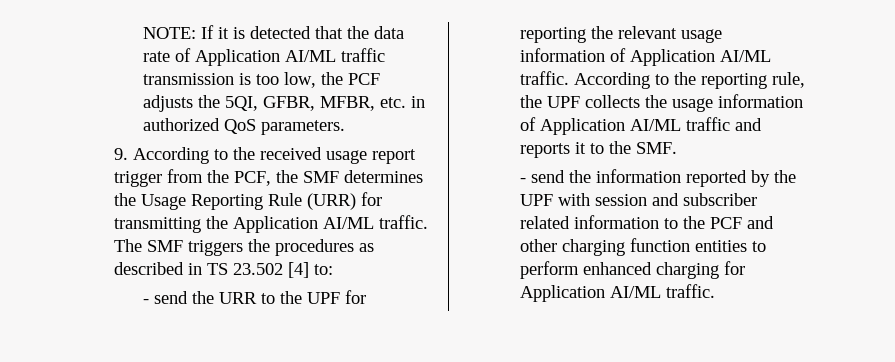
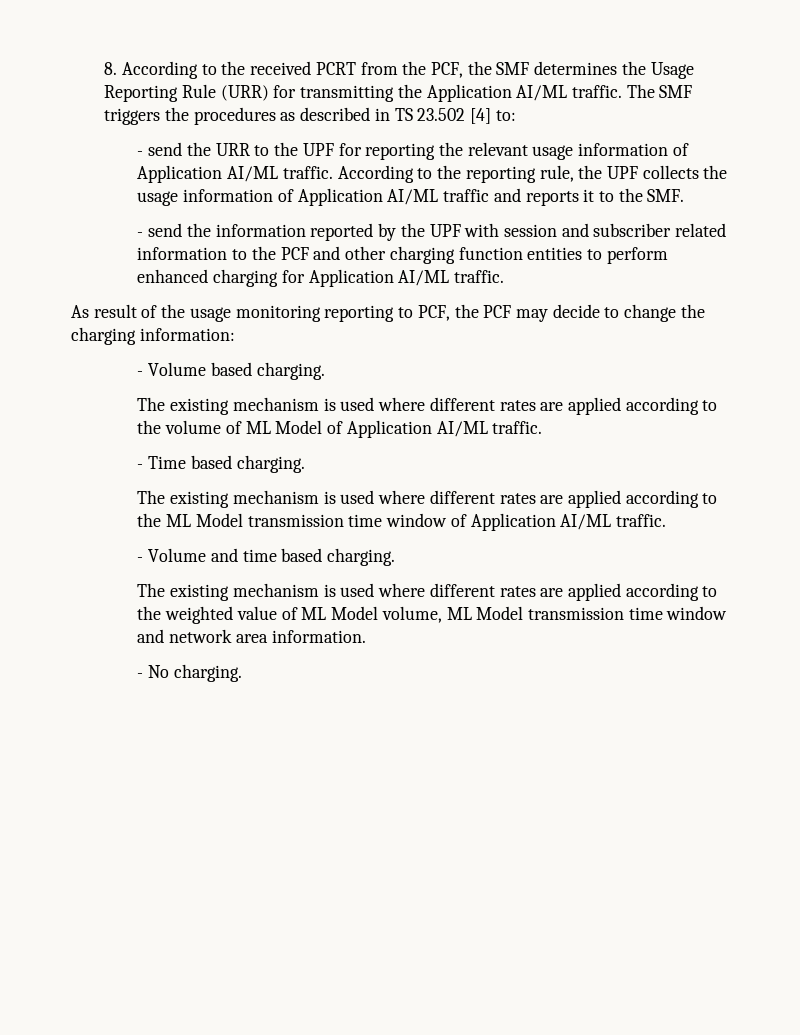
- NOTE: If it is detected that the data rate of Application AI/ML traffic transmission is too low, the PCF adjusts the 5QI, GFBR, MFBR, etc. in authorized QoS parameters.
- 9. According to the received usage report trigger from the PCF, the SMF determines the Usage Reporting Rule (URR) for transmitting the Application AI/ML traffic.
+ 8. According to the received PCRT from the PCF, the SMF determines the Usage Reporting Rule (URR) for transmitting the Application AI/ML traffic.
+ As result of the usage monitoring reporting to PCF, the PCF may decide to change the charging information:
+ - Volume based charging.
+ The existing mechanism is used where different rates are applied according to the volume of ML Model of Application AI/ML traffic.
+ - Time based charging.
+ The existing mechanism is used where different rates are applied according to the ML Model transmission time window of Application AI/ML traffic.
+ - Volume and time based charging.
+ The existing mechanism is used where different rates are applied according to the weighted value of ML Model volume, ML Model transmission time window and network area information.
+ - No charging.

